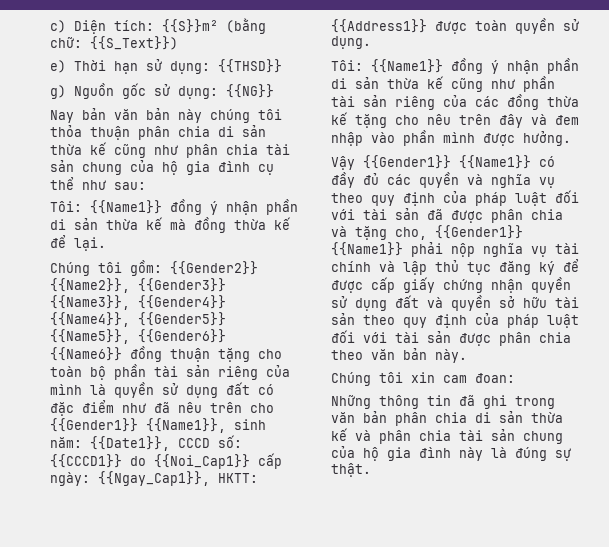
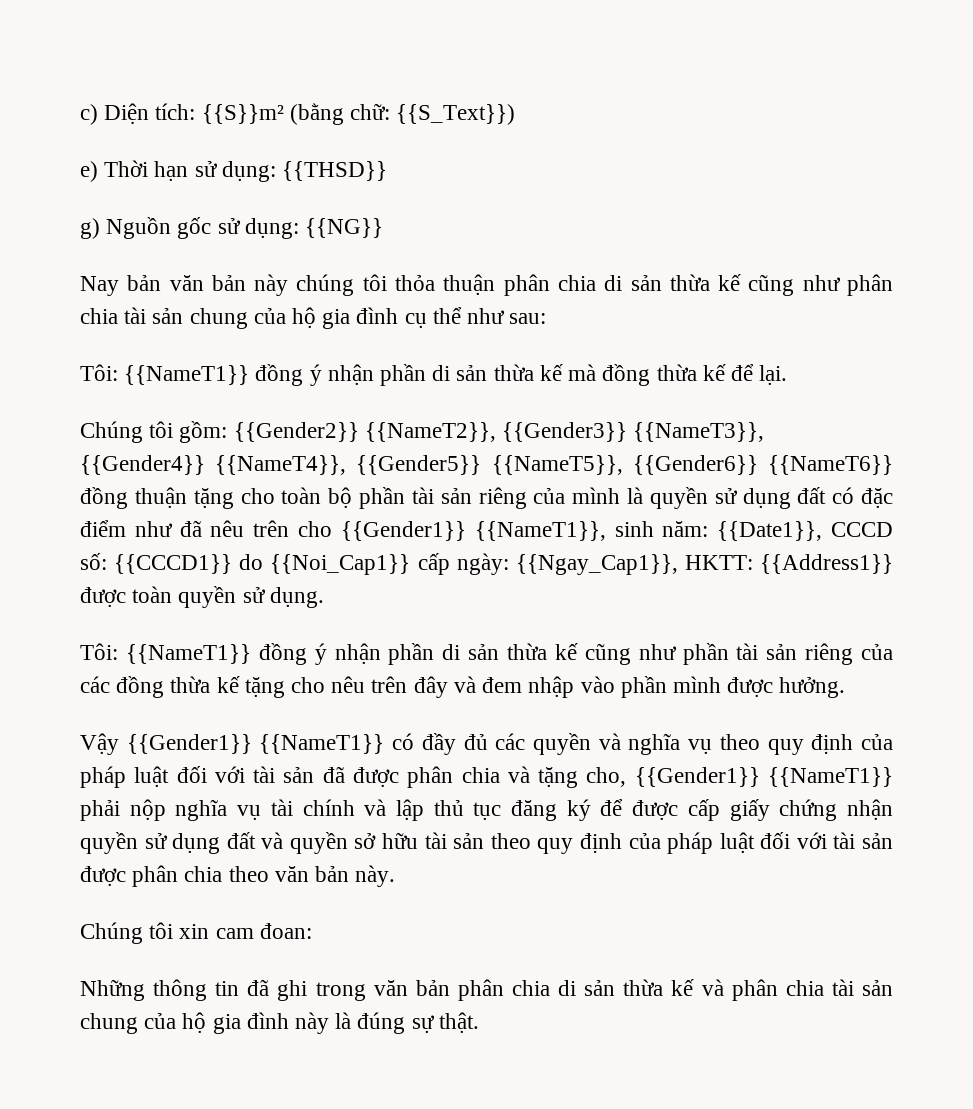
- Tôi: {{Name1}} đồng ý nhận phần di sản thừa kế mà đồng thừa kế để lại.
+ Tôi: {{NameT1}} đồng ý nhận phần di sản thừa kế mà đồng thừa kế để lại.
- Chúng tôi gồm: {{Gender2}} {{Name2}}, {{Gender3}} {{Name3}}, {{Gender4}} {{Name4}}, {{Gender5}} {{Name5}}, {{Gender6}} {{Name6}} đồng thuận tặng cho toàn bộ phần tài sản riêng của mình là quyền sử dụng đất có đặc điểm như đã nêu trên cho {{Gender1}} {{Name1}}, sinh năm: {{Date1}}, CCCD số: {{CCCD1}} do {{Noi_Cap1}} cấp ngày: {{Ngay_Cap1}}, HKTT: {{Address1}} được toàn quyền sử dụng.
+ Chúng tôi gồm: {{Gender2}} {{NameT2}}, {{Gender3}} {{NameT3}}, {{Gender4}} {{NameT4}}, {{Gender5}} {{NameT5}}, {{Gender6}} {{NameT6}} đồng thuận tặng cho toàn bộ phần tài sản riêng của mình là quyền sử dụng đất có đặc điểm như đã nêu trên cho {{Gender1}} {{NameT1}}, sinh năm: {{Date1}}, CCCD số: {{CCCD1}} do {{Noi_Cap1}} cấp ngày: {{Ngay_Cap1}}, HKTT: {{Address1}} được toàn quyền sử dụng.
- Tôi: {{Name1}} đồng ý nhận phần di sản thừa kế cũng như phần tài sản riêng của các đồng thừa kế tặng cho nêu trên đây và đem nhập vào phần mình được hưởng.
+ Tôi: {{NameT1}} đồng ý nhận phần di sản thừa kế cũng như phần tài sản riêng của các đồng thừa kế tặng cho nêu trên đây và đem nhập vào phần mình được hưởng.
- Vậy {{Gender1}} {{Name1}} có đầy đủ các quyền và nghĩa vụ theo quy định của pháp luật đối với tài sản đã được phân chia và tặng cho, {{Gender1}} {{Name1}} phải nộp nghĩa vụ tài chính và lập thủ tục đăng ký để được cấp giấy chứng nhận quyền sử dụng đất và quyền sở hữu tài sản theo quy định của pháp luật đối với tài sản được phân chia theo văn bản này.
+ Vậy {{Gender1}} {{NameT1}} có đầy đủ các quyền và nghĩa vụ theo quy định của pháp luật đối với tài sản đã được phân chia và tặng cho, {{Gender1}} {{NameT1}} phải nộp nghĩa vụ tài chính và lập thủ tục đăng ký để được cấp giấy chứng nhận quyền sử dụng đất và quyền sở hữu tài sản theo quy định của pháp luật đối với tài sản được phân chia theo văn bản này.

